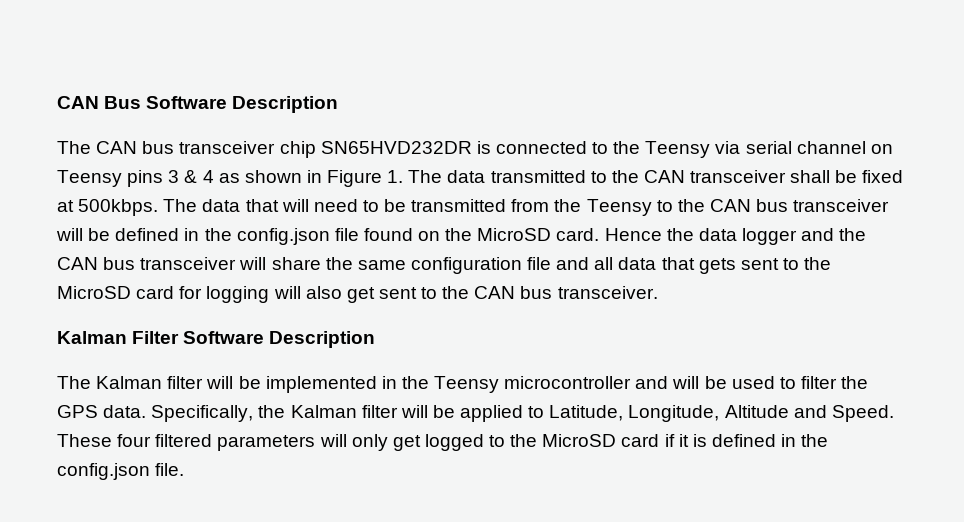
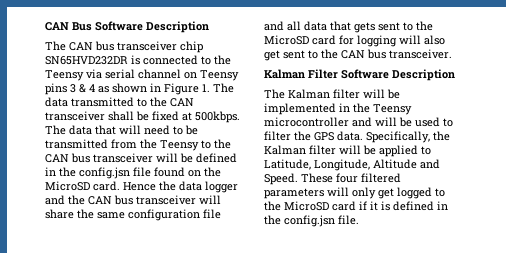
- The data that will need to be transmitted from the Teensy to the CAN bus transceiver will be defined in the config.json file found on the MicroSD card.
+ The data that will need to be transmitted from the Teensy to the CAN bus transceiver will be defined in the config.jsn file found on the MicroSD card.
- These four filtered parameters will only get logged to the MicroSD card if it is defined in the config.json file.
+ These four filtered parameters will only get logged to the MicroSD card if it is defined in the config.jsn file.

